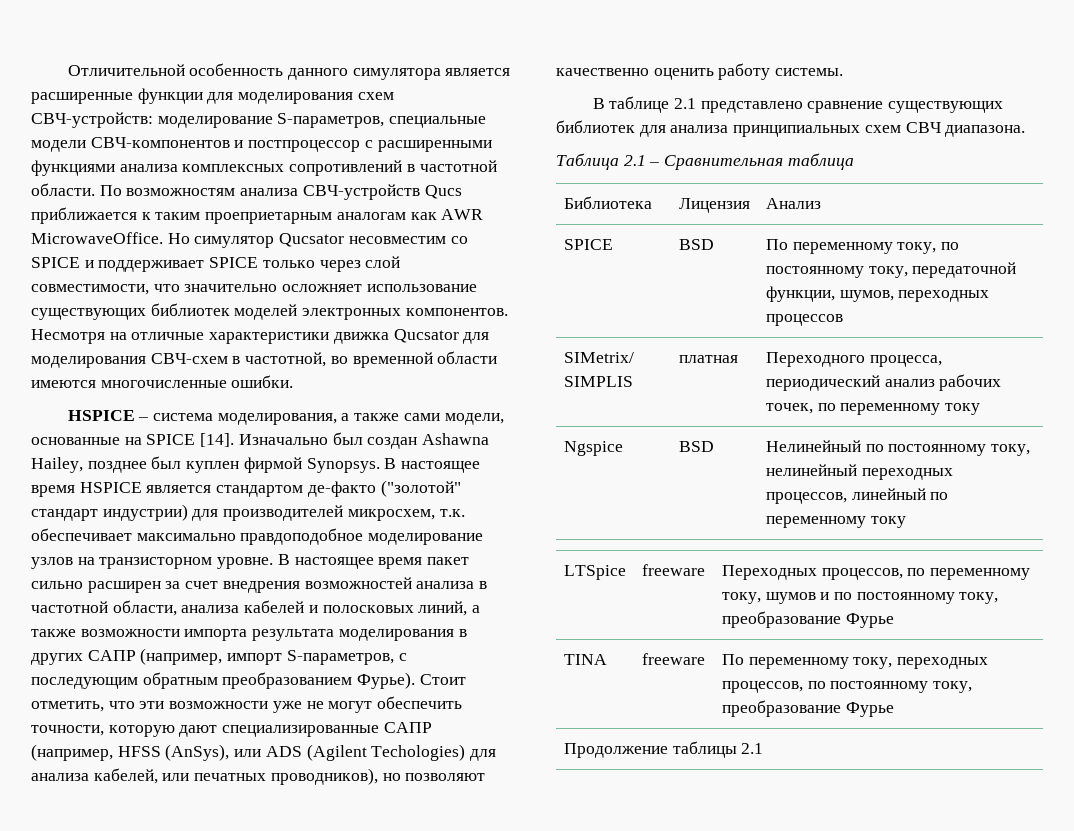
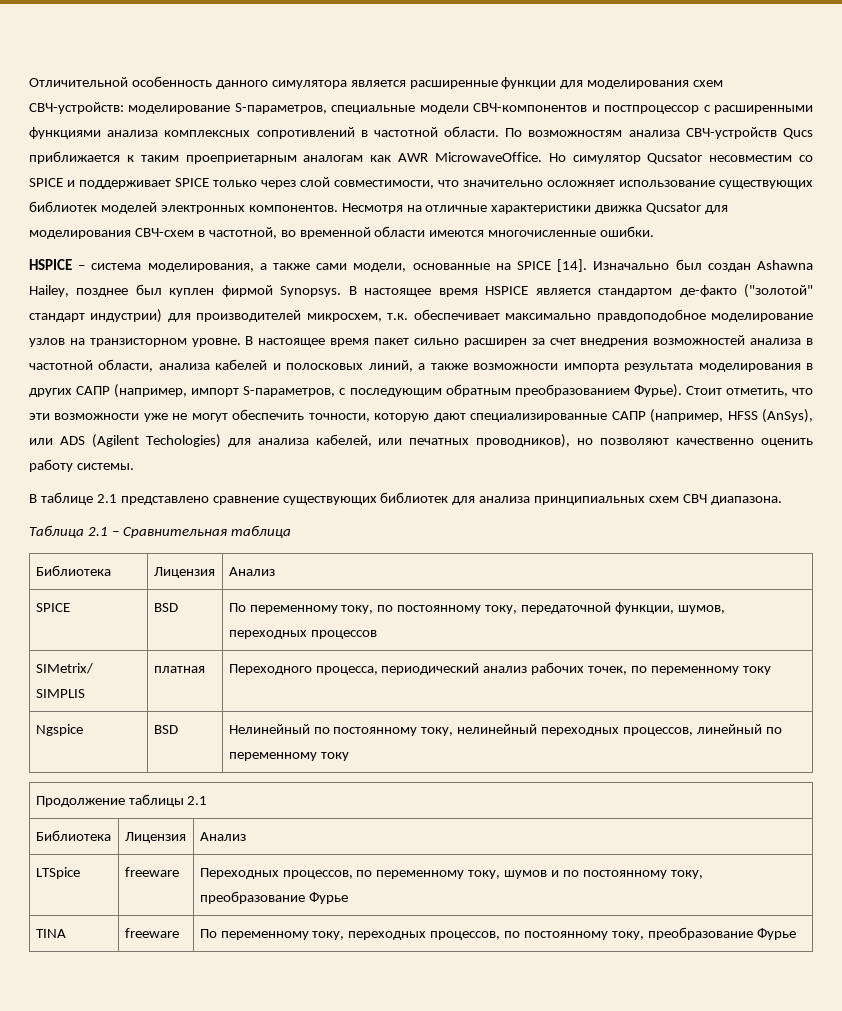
+ Продолжение таблицы 2.1
+ Библиотека | Лицензия | Анализ
- Продолжение таблицы 2.1

